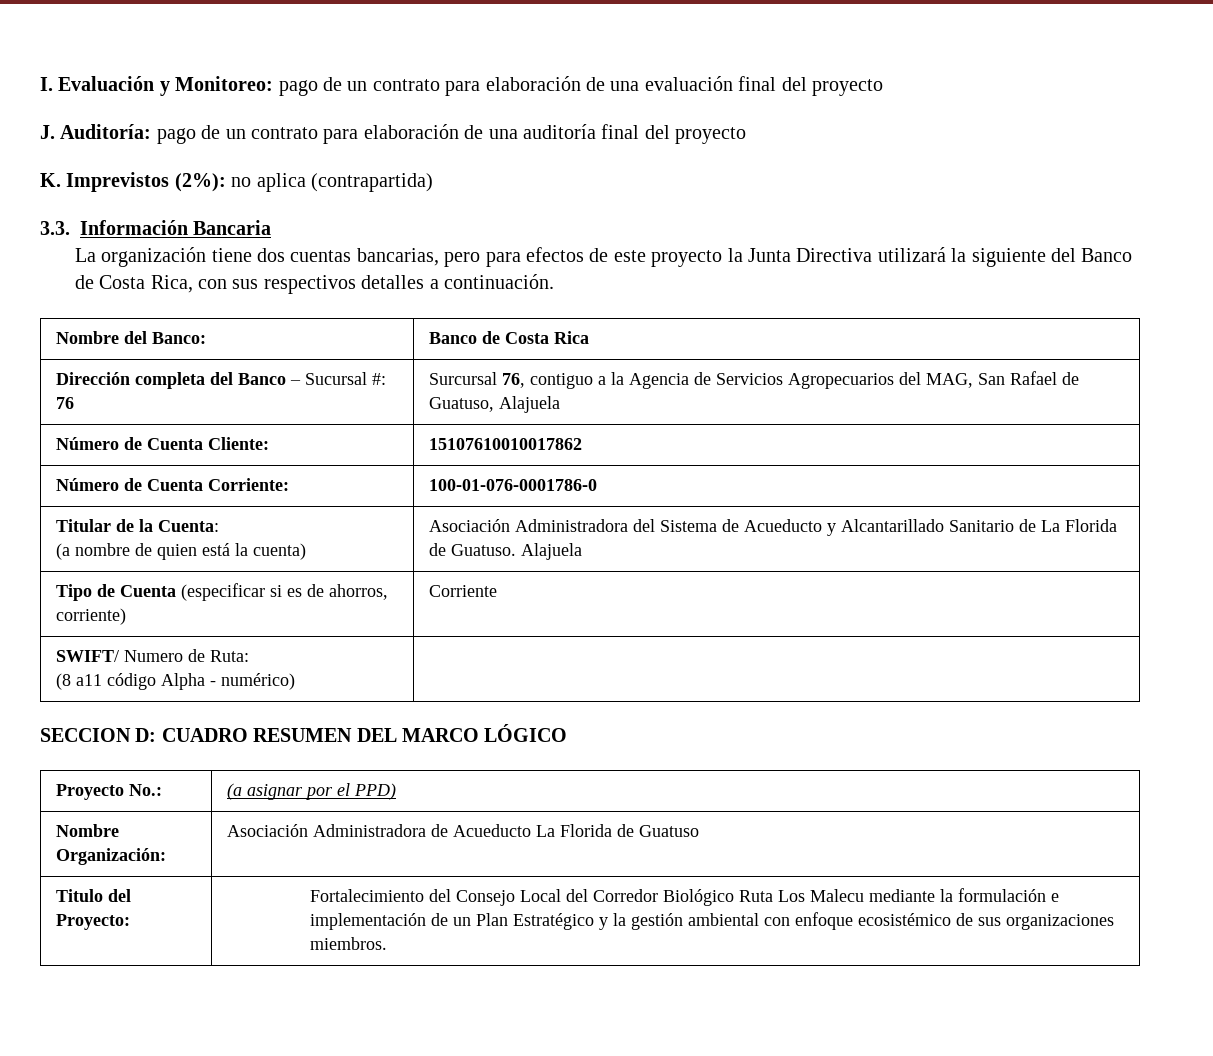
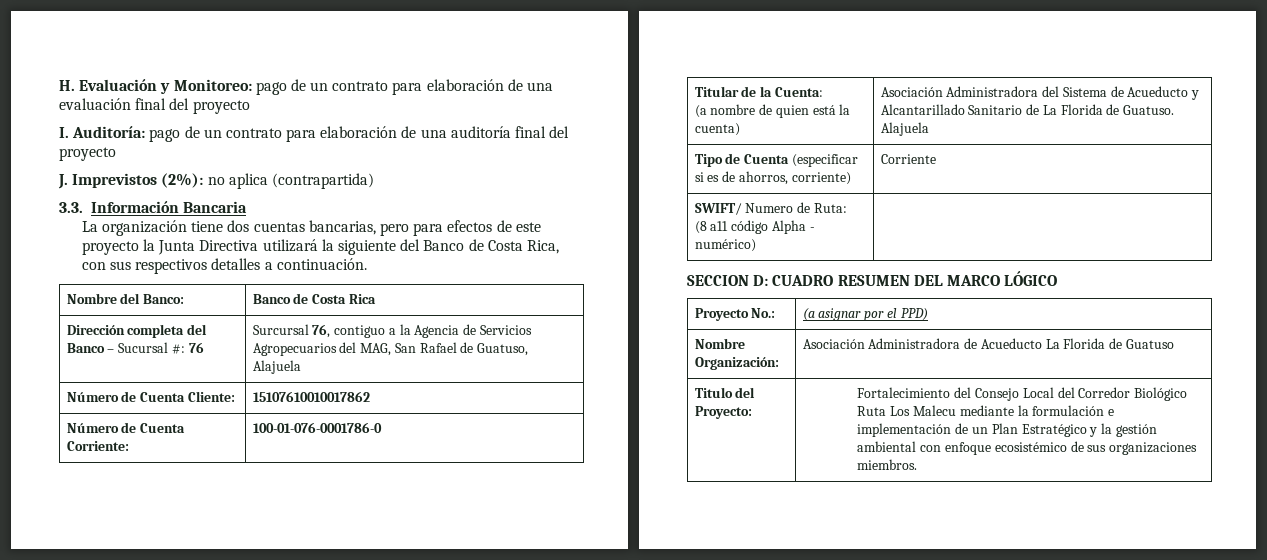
- I. Evaluación y Monitoreo: pago de un contrato para elaboración de una evaluación final del proyecto
+ H. Evaluación y Monitoreo: pago de un contrato para elaboración de una evaluación final del proyecto
- J. Auditoría: pago de un contrato para elaboración de una auditoría final del proyecto
+ I. Auditoría: pago de un contrato para elaboración de una auditoría final del proyecto
- K. Imprevistos (2%): no aplica (contrapartida)
+ J. Imprevistos (2%): no aplica (contrapartida)

